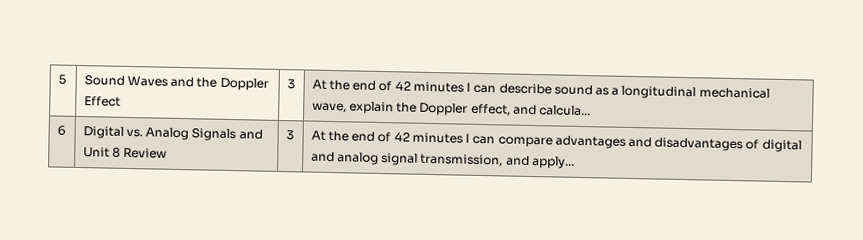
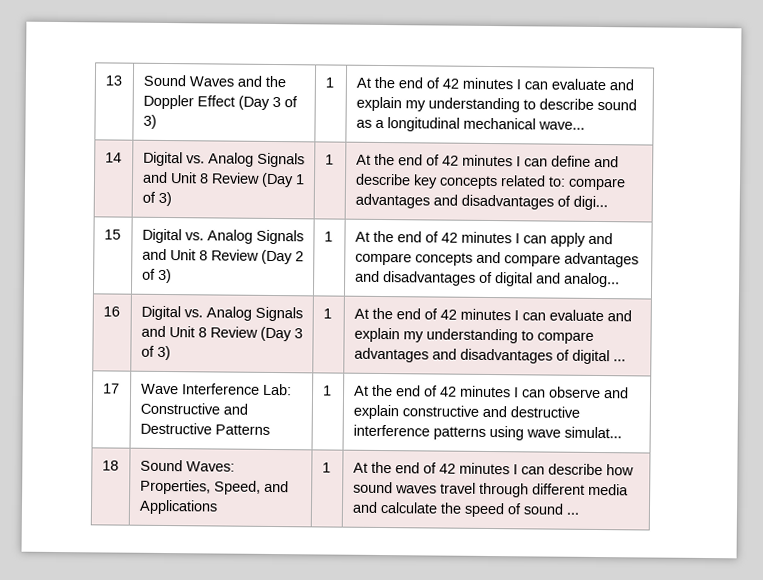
- 5 | Sound Waves and the Doppler Effect | 3 | At the end of 42 minutes I can describe sound as a longitudinal mechanical wave, explain the Doppler effect, and calcula...
- 6 | Digital vs. Analog Signals and Unit 8 Review | 3 | At the end of 42 minutes I can compare advantages and disadvantages of digital and analog signal transmission, and apply...
+ 13 | Sound Waves and the Doppler Effect (Day 3 of 3) | 1 | At the end of 42 minutes I can evaluate and explain my understanding to describe sound as a longitudinal mechanical wave...
+ 14 | Digital vs. Analog Signals and Unit 8 Review (Day 1 of 3) | 1 | At the end of 42 minutes I can define and describe key concepts related to: compare advantages and disadvantages of digi...
+ 15 | Digital vs. Analog Signals and Unit 8 Review (Day 2 of 3) | 1 | At the end of 42 minutes I can apply and compare concepts and compare advantages and disadvantages of digital and analog...
+ 16 | Digital vs. Analog Signals and Unit 8 Review (Day 3 of 3) | 1 | At the end of 42 minutes I can evaluate and explain my understanding to compare advantages and disadvantages of digital ...
+ 17 | Wave Interference Lab: Constructive and Destructive Patterns | 1 | At the end of 42 minutes I can observe and explain constructive and destructive interference patterns using wave simulat...
+ 18 | Sound Waves: Properties, Speed, and Applications | 1 | At the end of 42 minutes I can describe how sound waves travel through different media and calculate the speed of sound ...

